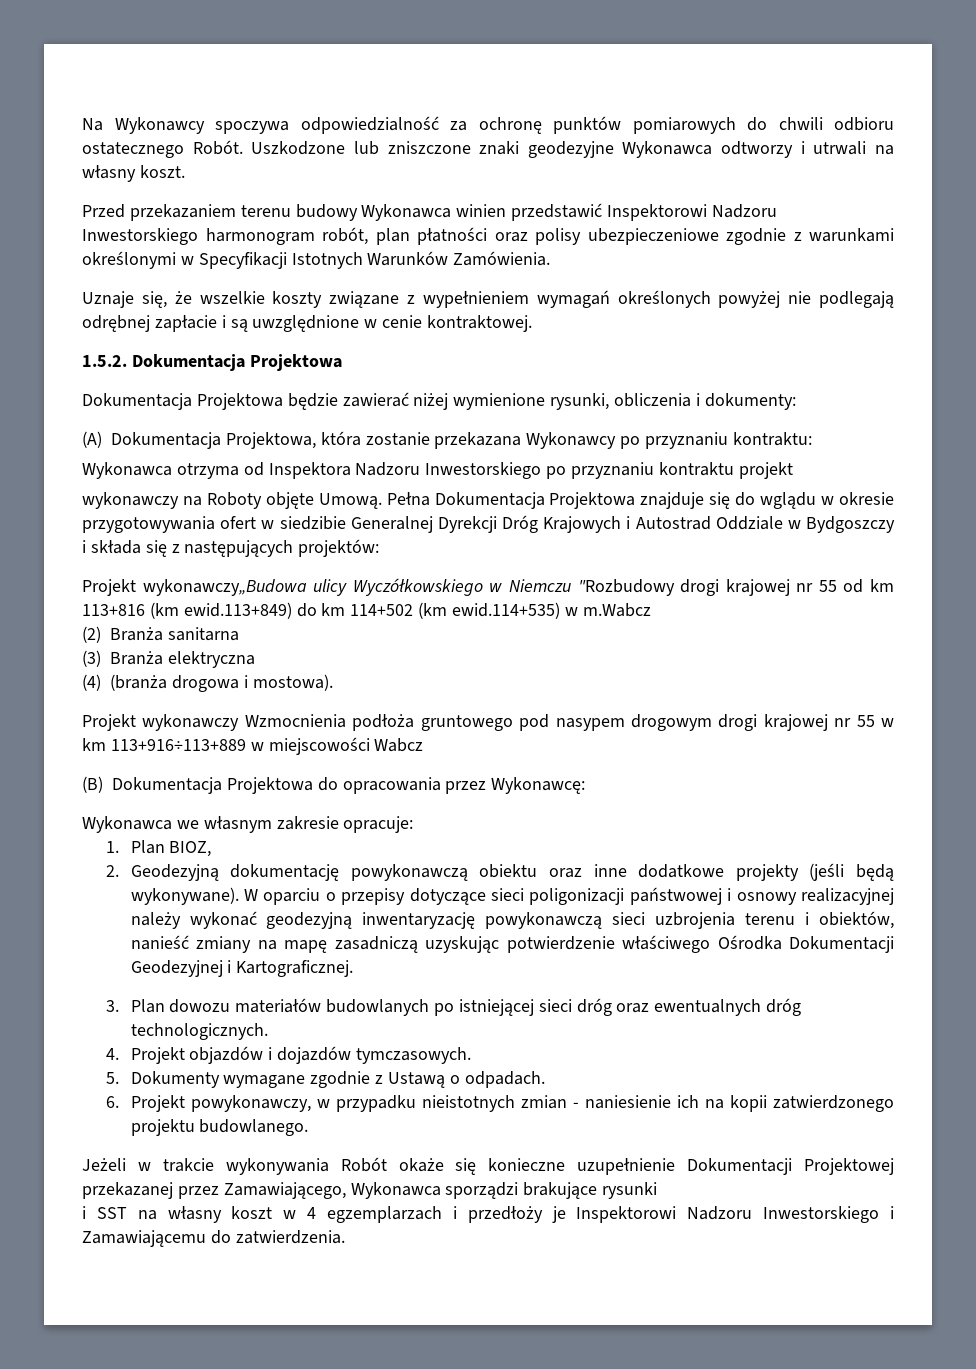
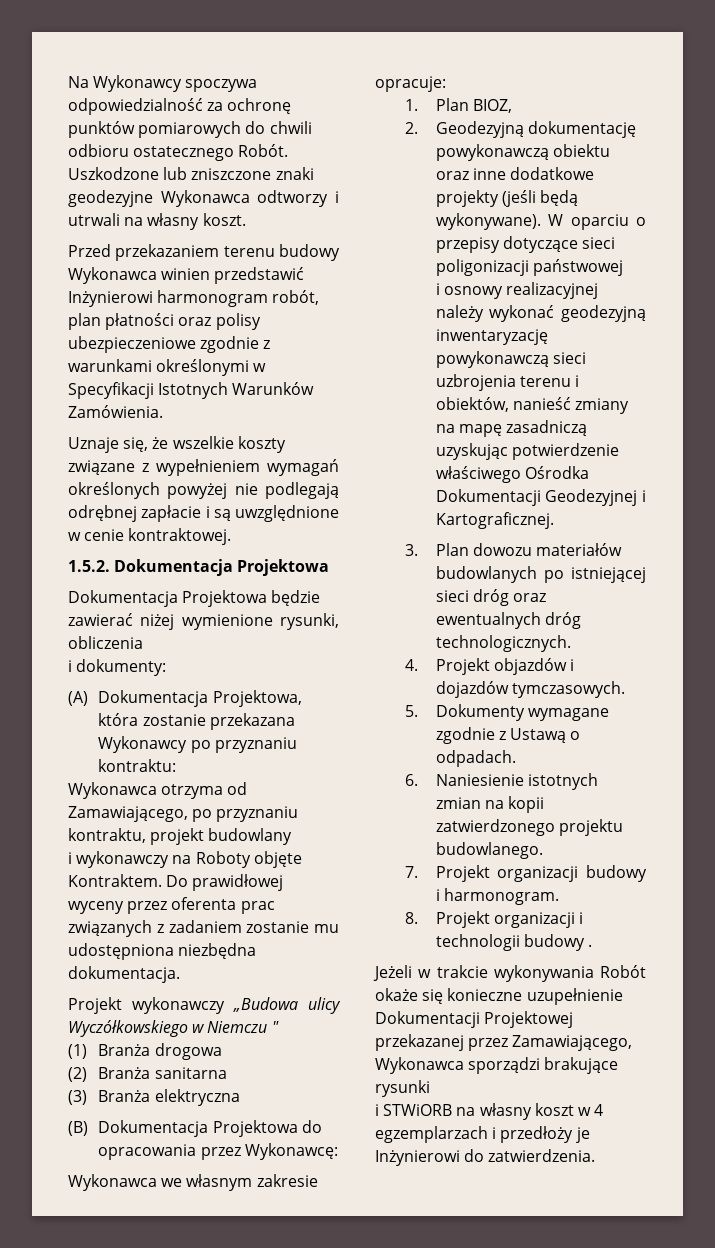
- Przed przekazaniem terenu budowy Wykonawca winien przedstawić Inspektorowi Nadzoru Inwestorskiego harmonogram robót, plan płatności oraz polisy ubezpieczeniowe zgodnie z warunkami określonymi w Specyfikacji Istotnych Warunków Zamówienia.
+ Przed przekazaniem terenu budowy Wykonawca winien przedstawić Inżynierowi harmonogram robót, plan płatności oraz polisy ubezpieczeniowe zgodnie z warunkami określonymi w Specyfikacji Istotnych Warunków Zamówienia.
- Dokumentacja Projektowa będzie zawierać niżej wymienione rysunki, obliczenia i dokumenty:
+ Dokumentacja Projektowa będzie zawierać niżej wymienione rysunki, obliczenia
+ i dokumenty:
- Wykonawca otrzyma od Inspektora Nadzoru Inwestorskiego po przyznaniu kontraktu projekt
- wykonawczy na Roboty objęte Umową. Pełna Dokumentacja Projektowa znajduje się do wglądu w okresie przygotowywania ofert w siedzibie Generalnej Dyrekcji Dróg Krajowych i Autostrad Oddziale w Bydgoszczy i składa się z następujących projektów:
- Projekt wykonawczy„Budowa ulicy Wyczółkowskiego w Niemczu "Rozbudowy drogi krajowej nr 55 od km 113+816 (km ewid.113+849) do km 114+502 (km ewid.114+535) w m.Wabcz
+ Wykonawca otrzyma od Zamawiającego, po przyznaniu kontraktu, projekt budowlany
+ i wykonawczy na Roboty objęte Kontraktem. Do prawidłowej wyceny przez oferenta prac związanych z zadaniem zostanie mu udostępniona niezbędna dokumentacja.
+ Projekt wykonawczy „Budowa ulicy Wyczółkowskiego w Niemczu "
+ (1) Branża drogowa
- (4) (branża drogowa i mostowa).
- Projekt wykonawczy Wzmocnienia podłoża gruntowego pod nasypem drogowym drogi krajowej nr 55 w km 113+916÷113+889 w miejscowości Wabcz
- W oparciu o przepisy dotyczące sieci poligonizacji państwowej i osnowy realizacyjnej należy wykonać geodezyjną inwentaryzację powykonawczą sieci uzbrojenia terenu i obiektów, nanieść zmiany na mapę zasadniczą uzyskując potwierdzenie właściwego Ośrodka Dokumentacji Geodezyjnej i Kartograficznej.
+ W oparciu o przepisy dotyczące sieci poligonizacji państwowej
+ i osnowy realizacyjnej należy wykonać geodezyjną inwentaryzację powykonawczą sieci uzbrojenia terenu i obiektów, nanieść zmiany na mapę zasadniczą uzyskując potwierdzenie właściwego Ośrodka Dokumentacji Geodezyjnej i Kartograficznej.
- 6. Projekt powykonawczy, w przypadku nieistotnych zmian - naniesienie ich na kopii zatwierdzonego projektu budowlanego.
+ 6. Naniesienie istotnych zmian na kopii zatwierdzonego projektu budowlanego.
+ 7. Projekt organizacji budowy i harmonogram.
+ 8. Projekt organizacji i technologii budowy .
- i SST na własny koszt w 4 egzemplarzach i przedłoży je Inspektorowi Nadzoru Inwestorskiego i Zamawiającemu do zatwierdzenia.
+ i STWiORB na własny koszt w 4 egzemplarzach i przedłoży je Inżynierowi do zatwierdzenia.

